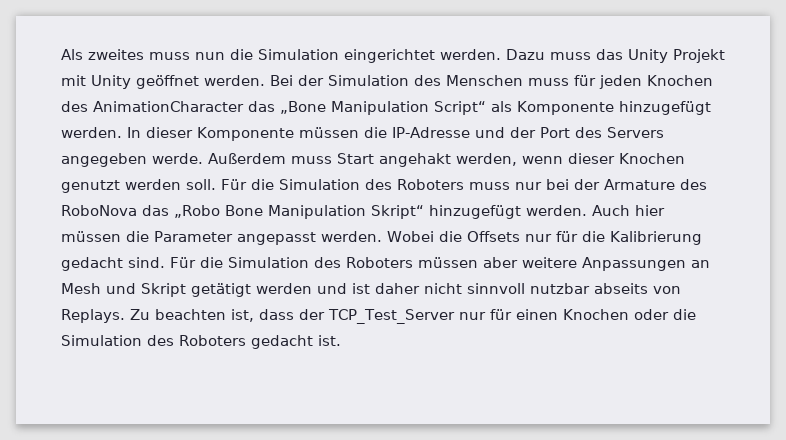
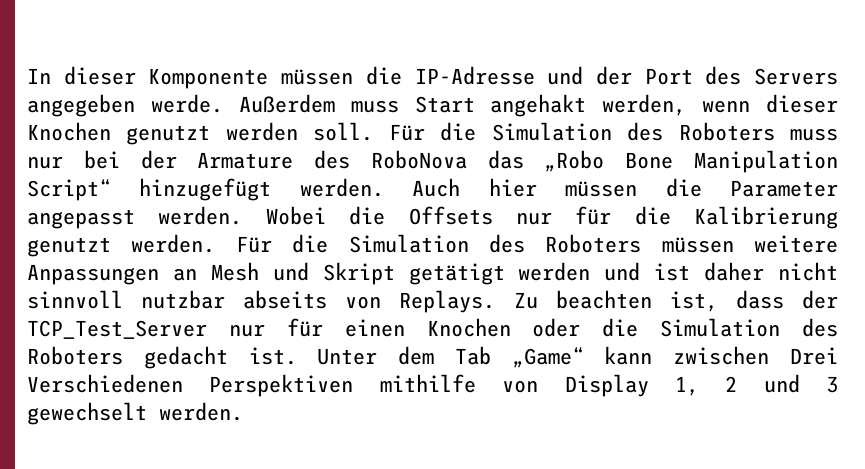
- Als zweites muss nun die Simulation eingerichtet werden. Dazu muss das Unity Projekt mit Unity geöffnet werden. Bei der Simulation des Menschen muss für jeden Knochen des AnimationCharacter das „Bone Manipulation Script“ als Komponente hinzugefügt werden.
- Für die Simulation des Roboters muss nur bei der Armature des RoboNova das „Robo Bone Manipulation Skript“ hinzugefügt werden.
+ Für die Simulation des Roboters muss nur bei der Armature des RoboNova das „Robo Bone Manipulation Script“ hinzugefügt werden.
- Wobei die Offsets nur für die Kalibrierung gedacht sind.
+ Wobei die Offsets nur für die Kalibrierung genutzt werden.
- Für die Simulation des Roboters müssen aber weitere Anpassungen an Mesh und Skript getätigt werden und ist daher nicht sinnvoll nutzbar abseits von Replays.
+ Für die Simulation des Roboters müssen weitere Anpassungen an Mesh und Skript getätigt werden und ist daher nicht sinnvoll nutzbar abseits von Replays.
+ Unter dem Tab „Game“ kann zwischen Drei Verschiedenen Perspektiven mithilfe von Display 1, 2 und 3 gewechselt werden.

